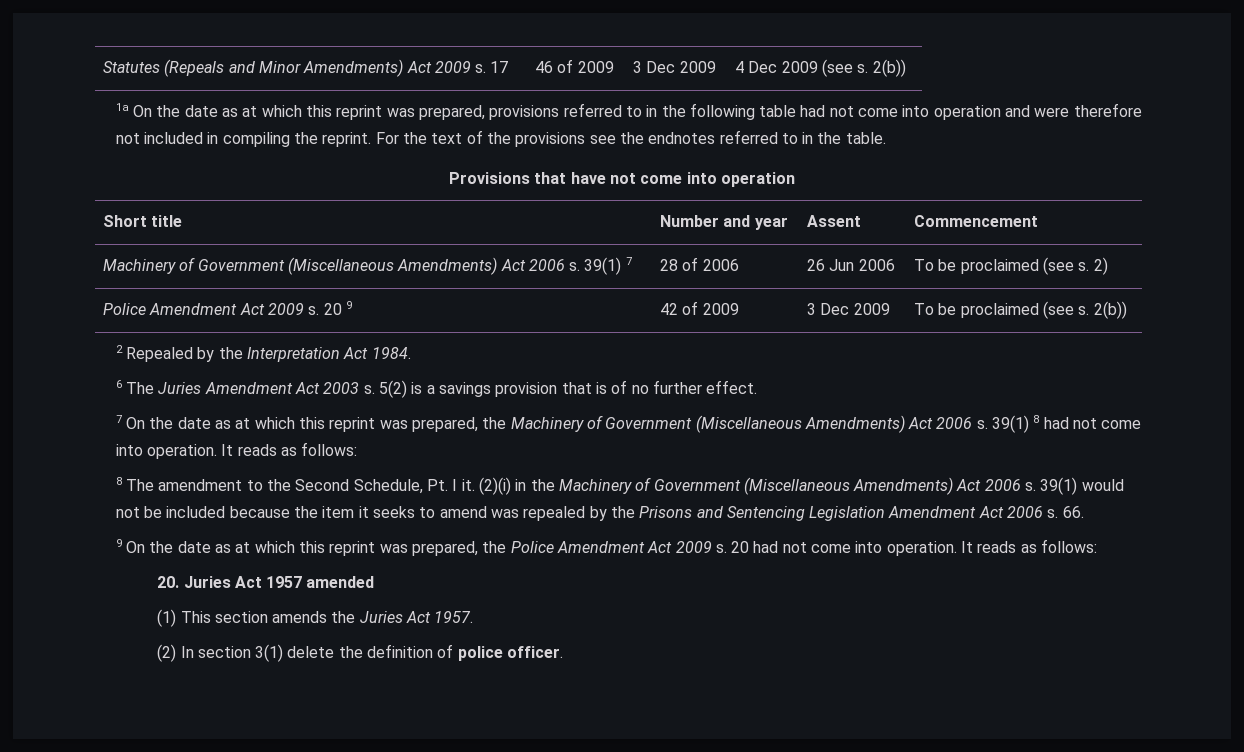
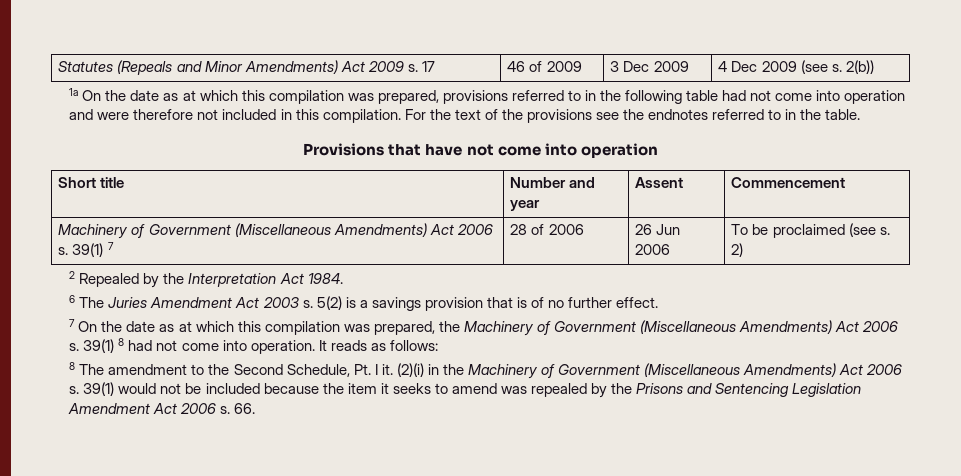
- 1a On the date as at which this reprint was prepared, provisions referred to in the following table had not come into operation and were therefore not included in compiling the reprint.
+ 1a On the date as at which this compilation was prepared, provisions referred to in the following table had not come into operation and were therefore not included in this compilation.
- Police Amendment Act 2009 s. 20 9 | 42 of 2009 | 3 Dec 2009 | To be proclaimed (see s. 2(b))
- 7 On the date as at which this reprint was prepared, the Machinery of Government (Miscellaneous Amendments) Act 2006 s.
+ 7 On the date as at which this compilation was prepared, the Machinery of Government (Miscellaneous Amendments) Act 2006 s.
- 9 On the date as at which this reprint was prepared, the Police Amendment Act 2009 s. 20 had not come into operation. It reads as follows:
- 20. Juries Act 1957 amended
- (1) This section amends the Juries Act 1957.
- (2) In section 3(1) delete the definition of police officer.

